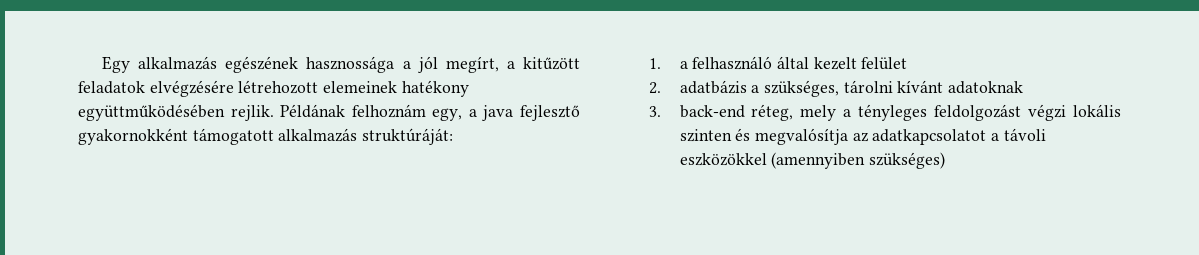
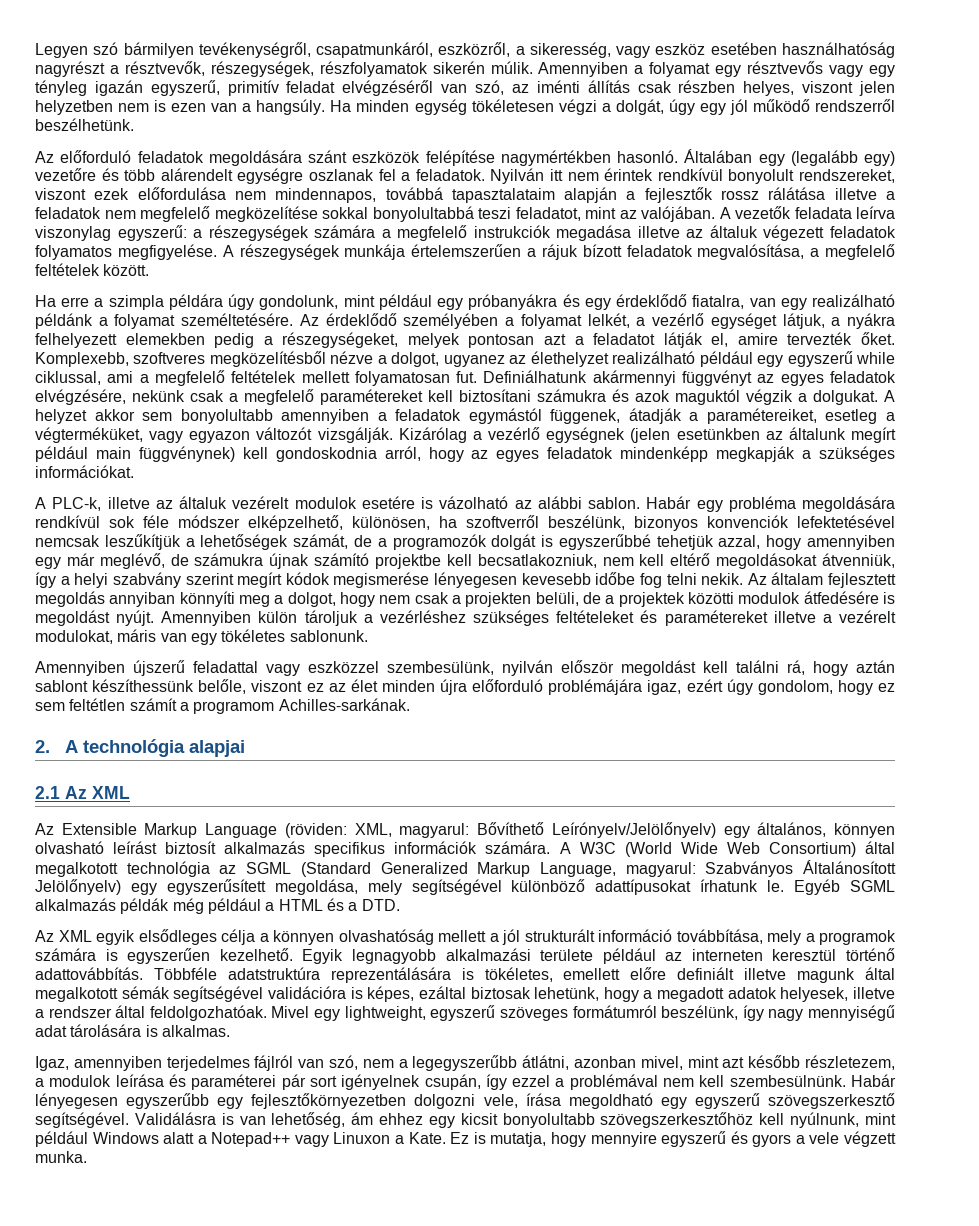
- Egy alkalmazás egészének hasznossága a jól megírt, a kitűzött feladatok elvégzésére létrehozott elemeinek hatékony együttműködésében rejlik. Példának felhoznám egy, a java fejlesztő gyakornokként támogatott alkalmazás struktúráját:
- 1. a felhasználó által kezelt felület
- 2. adatbázis a szükséges, tárolni kívánt adatoknak
- 3. back-end réteg, mely a tényleges feldolgozást végzi lokális szinten és megvalósítja az adatkapcsolatot a távoli eszközökkel (amennyiben szükséges)
+ Legyen szó bármilyen tevékenységről, csapatmunkáról, eszközről, a sikeresség, vagy eszköz esetében használhatóság nagyrészt a résztvevők, részegységek, részfolyamatok sikerén múlik. Amennyiben a folyamat egy résztvevős vagy egy tényleg igazán egyszerű, primitív feladat elvégzéséről van szó, az iménti állítás csak részben helyes, viszont jelen helyzetben nem is ezen van a hangsúly. Ha minden egység tökéletesen végzi a dolgát, úgy egy jól működő rendszerről beszélhetünk.
+ Az előforduló feladatok megoldására szánt eszközök felépítése nagymértékben hasonló. Általában egy (legalább egy) vezetőre és több alárendelt egységre oszlanak fel a feladatok. Nyilván itt nem érintek rendkívül bonyolult rendszereket, viszont ezek előfordulása nem mindennapos, továbbá tapasztalataim alapján a fejlesztők rossz rálátása illetve a feladatok nem megfelelő megközelítése sokkal bonyolultabbá teszi feladatot, mint az valójában. A vezetők feladata leírva viszonylag egyszerű: a részegységek számára a megfelelő instrukciók megadása illetve az általuk végezett feladatok folyamatos megfigyelése. A részegységek munkája értelemszerűen a rájuk bízott feladatok megvalósítása, a megfelelő feltételek között.
+ Ha erre a szimpla példára úgy gondolunk, mint például egy próbanyákra és egy érdeklődő fiatalra, van egy realizálható példánk a folyamat személtetésére. Az érdeklődő személyében a folyamat lelkét, a vezérlő egységet látjuk, a nyákra felhelyezett elemekben pedig a részegységeket, melyek pontosan azt a feladatot látják el, amire tervezték őket. Komplexebb, szoftveres megközelítésből nézve a dolgot, ugyanez az élethelyzet realizálható például egy egyszerű while ciklussal, ami a megfelelő feltételek mellett folyamatosan fut. Definiálhatunk akármennyi függvényt az egyes feladatok elvégzésére, nekünk csak a megfelelő paramétereket kell biztosítani számukra és azok maguktól végzik a dolgukat. A helyzet akkor sem bonyolultabb amennyiben a feladatok egymástól függenek, átadják a paramétereiket, esetleg a végterméküket, vagy egyazon változót vizsgálják. Kizárólag a vezérlő egységnek (jelen esetünkben az általunk megírt például main függvénynek) kell gondoskodnia arról, hogy az egyes feladatok mindenképp megkapják a szükséges információkat.
+ A PLC-k, illetve az általuk vezérelt modulok esetére is vázolható az alábbi sablon. Habár egy probléma megoldására rendkívül sok féle módszer elképzelhető, különösen, ha szoftverről beszélünk, bizonyos konvenciók lefektetésével nemcsak leszűkítjük a lehetőségek számát, de a programozók dolgát is egyszerűbbé tehetjük azzal, hogy amennyiben egy már meglévő, de számukra újnak számító projektbe kell becsatlakozniuk, nem kell eltérő megoldásokat átvenniük, így a helyi szabvány szerint megírt kódok megismerése lényegesen kevesebb időbe fog telni nekik. Az általam fejlesztett megoldás annyiban könnyíti meg a dolgot, hogy nem csak a projekten belüli, de a projektek közötti modulok átfedésére is megoldást nyújt. Amennyiben külön tároljuk a vezérléshez szükséges feltételeket és paramétereket illetve a vezérelt modulokat, máris van egy tökéletes sablonunk.
+ Amennyiben újszerű feladattal vagy eszközzel szembesülünk, nyilván először megoldást kell találni rá, hogy aztán sablont készíthessünk belőle, viszont ez az élet minden újra előforduló problémájára igaz, ezért úgy gondolom, hogy ez sem feltétlen számít a programom Achilles-sarkának.
+ 2. A technológia alapjai
+ 2.1 Az XML
+ Az Extensible Markup Language (röviden: XML, magyarul: Bővíthető Leírónyelv/Jelölőnyelv) egy általános, könnyen olvasható leírást biztosít alkalmazás specifikus információk számára. A W3C (World Wide Web Consortium) által megalkotott technológia az SGML (Standard Generalized Markup Language, magyarul: Szabványos Általánosított Jelölőnyelv) egy egyszerűsített megoldása, mely segítségével különböző adattípusokat írhatunk le. Egyéb SGML alkalmazás példák még például a HTML és a DTD.
+ Az XML egyik elsődleges célja a könnyen olvashatóság mellett a jól strukturált információ továbbítása, mely a programok számára is egyszerűen kezelhető. Egyik legnagyobb alkalmazási területe például az interneten keresztül történő adattovábbítás. Többféle adatstruktúra reprezentálására is tökéletes, emellett előre definiált illetve magunk által megalkotott sémák segítségével validációra is képes, ezáltal biztosak lehetünk, hogy a megadott adatok helyesek, illetve a rendszer által feldolgozhatóak. Mivel egy lightweight, egyszerű szöveges formátumról beszélünk, így nagy mennyiségű adat tárolására is alkalmas.
+ Igaz, amennyiben terjedelmes fájlról van szó, nem a legegyszerűbb átlátni, azonban mivel, mint azt később részletezem, a modulok leírása és paraméterei pár sort igényelnek csupán, így ezzel a problémával nem kell szembesülnünk. Habár lényegesen egyszerűbb egy fejlesztőkörnyezetben dolgozni vele, írása megoldható egy egyszerű szövegszerkesztő segítségével. Validálásra is van lehetőség, ám ehhez egy kicsit bonyolultabb szövegszerkesztőhöz kell nyúlnunk, mint például Windows alatt a Notepad++ vagy Linuxon a Kate. Ez is mutatja, hogy mennyire egyszerű és gyors a vele végzett munka.

